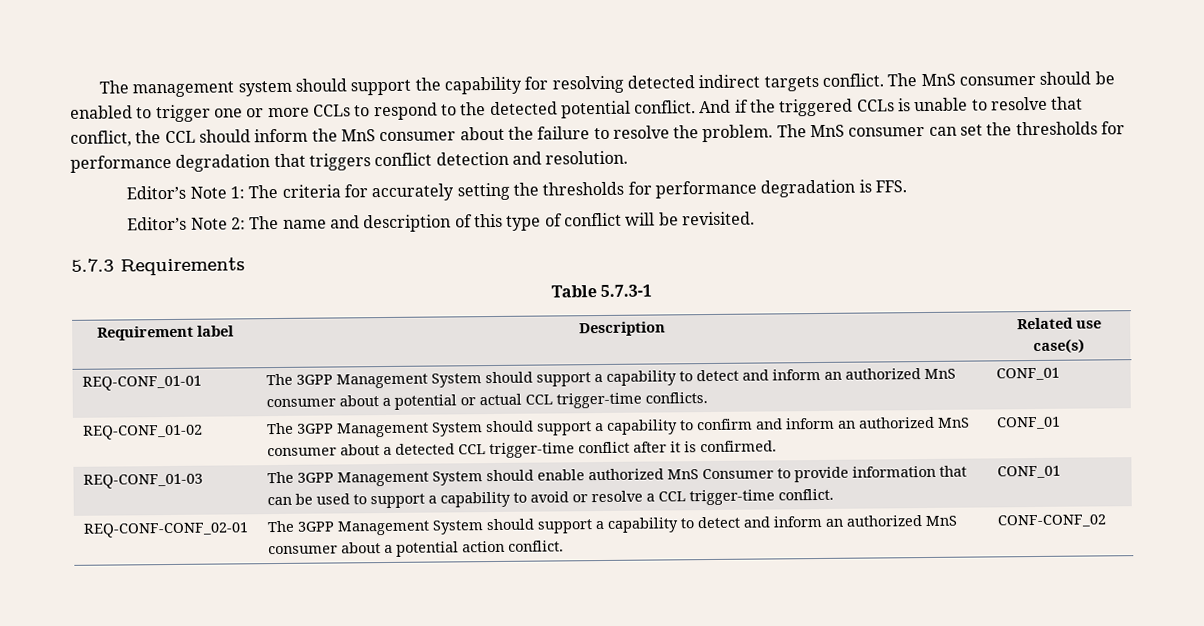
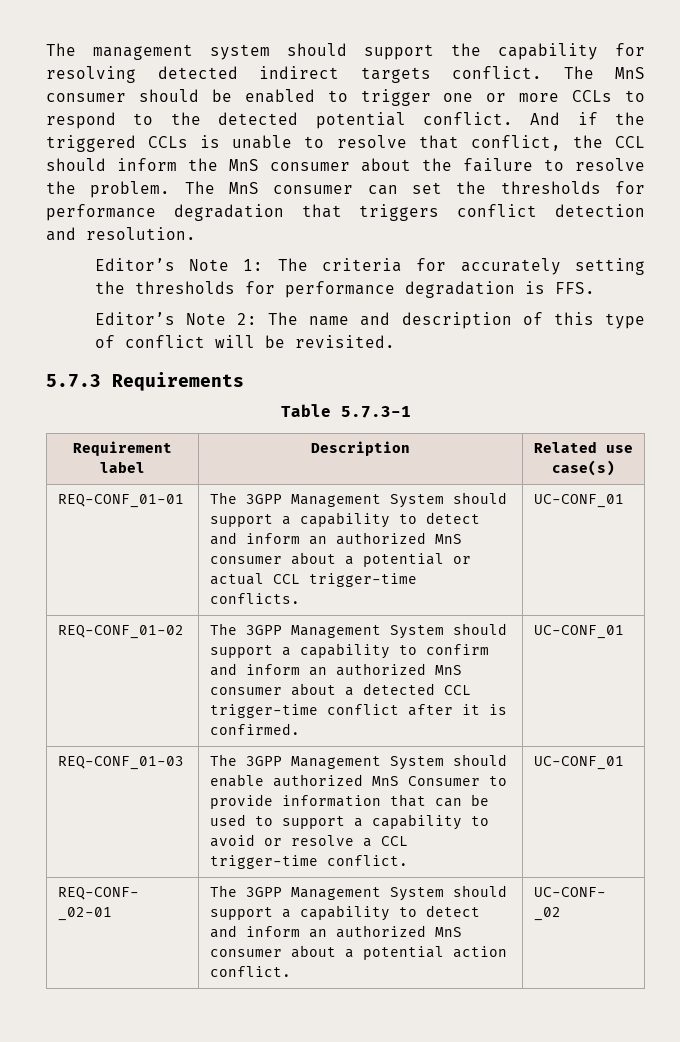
- REQ-CONF_01-01 | The 3GPP Management System should support a capability to detect and inform an authorized MnS consumer about a potential or actual CCL trigger-time conflicts. | CONF_01
+ REQ-CONF_01-01 | The 3GPP Management System should support a capability to detect and inform an authorized MnS consumer about a potential or actual CCL trigger-time conflicts. | UC-CONF_01
- REQ-CONF_01-02 | The 3GPP Management System should support a capability to confirm and inform an authorized MnS consumer about a detected CCL trigger-time conflict after it is confirmed. | CONF_01
+ REQ-CONF_01-02 | The 3GPP Management System should support a capability to confirm and inform an authorized MnS consumer about a detected CCL trigger-time conflict after it is confirmed. | UC-CONF_01
- REQ-CONF_01-03 | The 3GPP Management System should enable authorized MnS Consumer to provide information that can be used to support a capability to avoid or resolve a CCL trigger-time conflict. | CONF_01
- REQ-CONF-CONF_02-01 | The 3GPP Management System should support a capability to detect and inform an authorized MnS consumer about a potential action conflict. | CONF-CONF_02
+ REQ-CONF_01-03 | The 3GPP Management System should enable authorized MnS Consumer to provide information that can be used to support a capability to avoid or resolve a CCL trigger-time conflict. | UC-CONF_01
+ REQ-CONF- _02-01 | The 3GPP Management System should support a capability to detect and inform an authorized MnS consumer about a potential action conflict. | UC-CONF- _02

